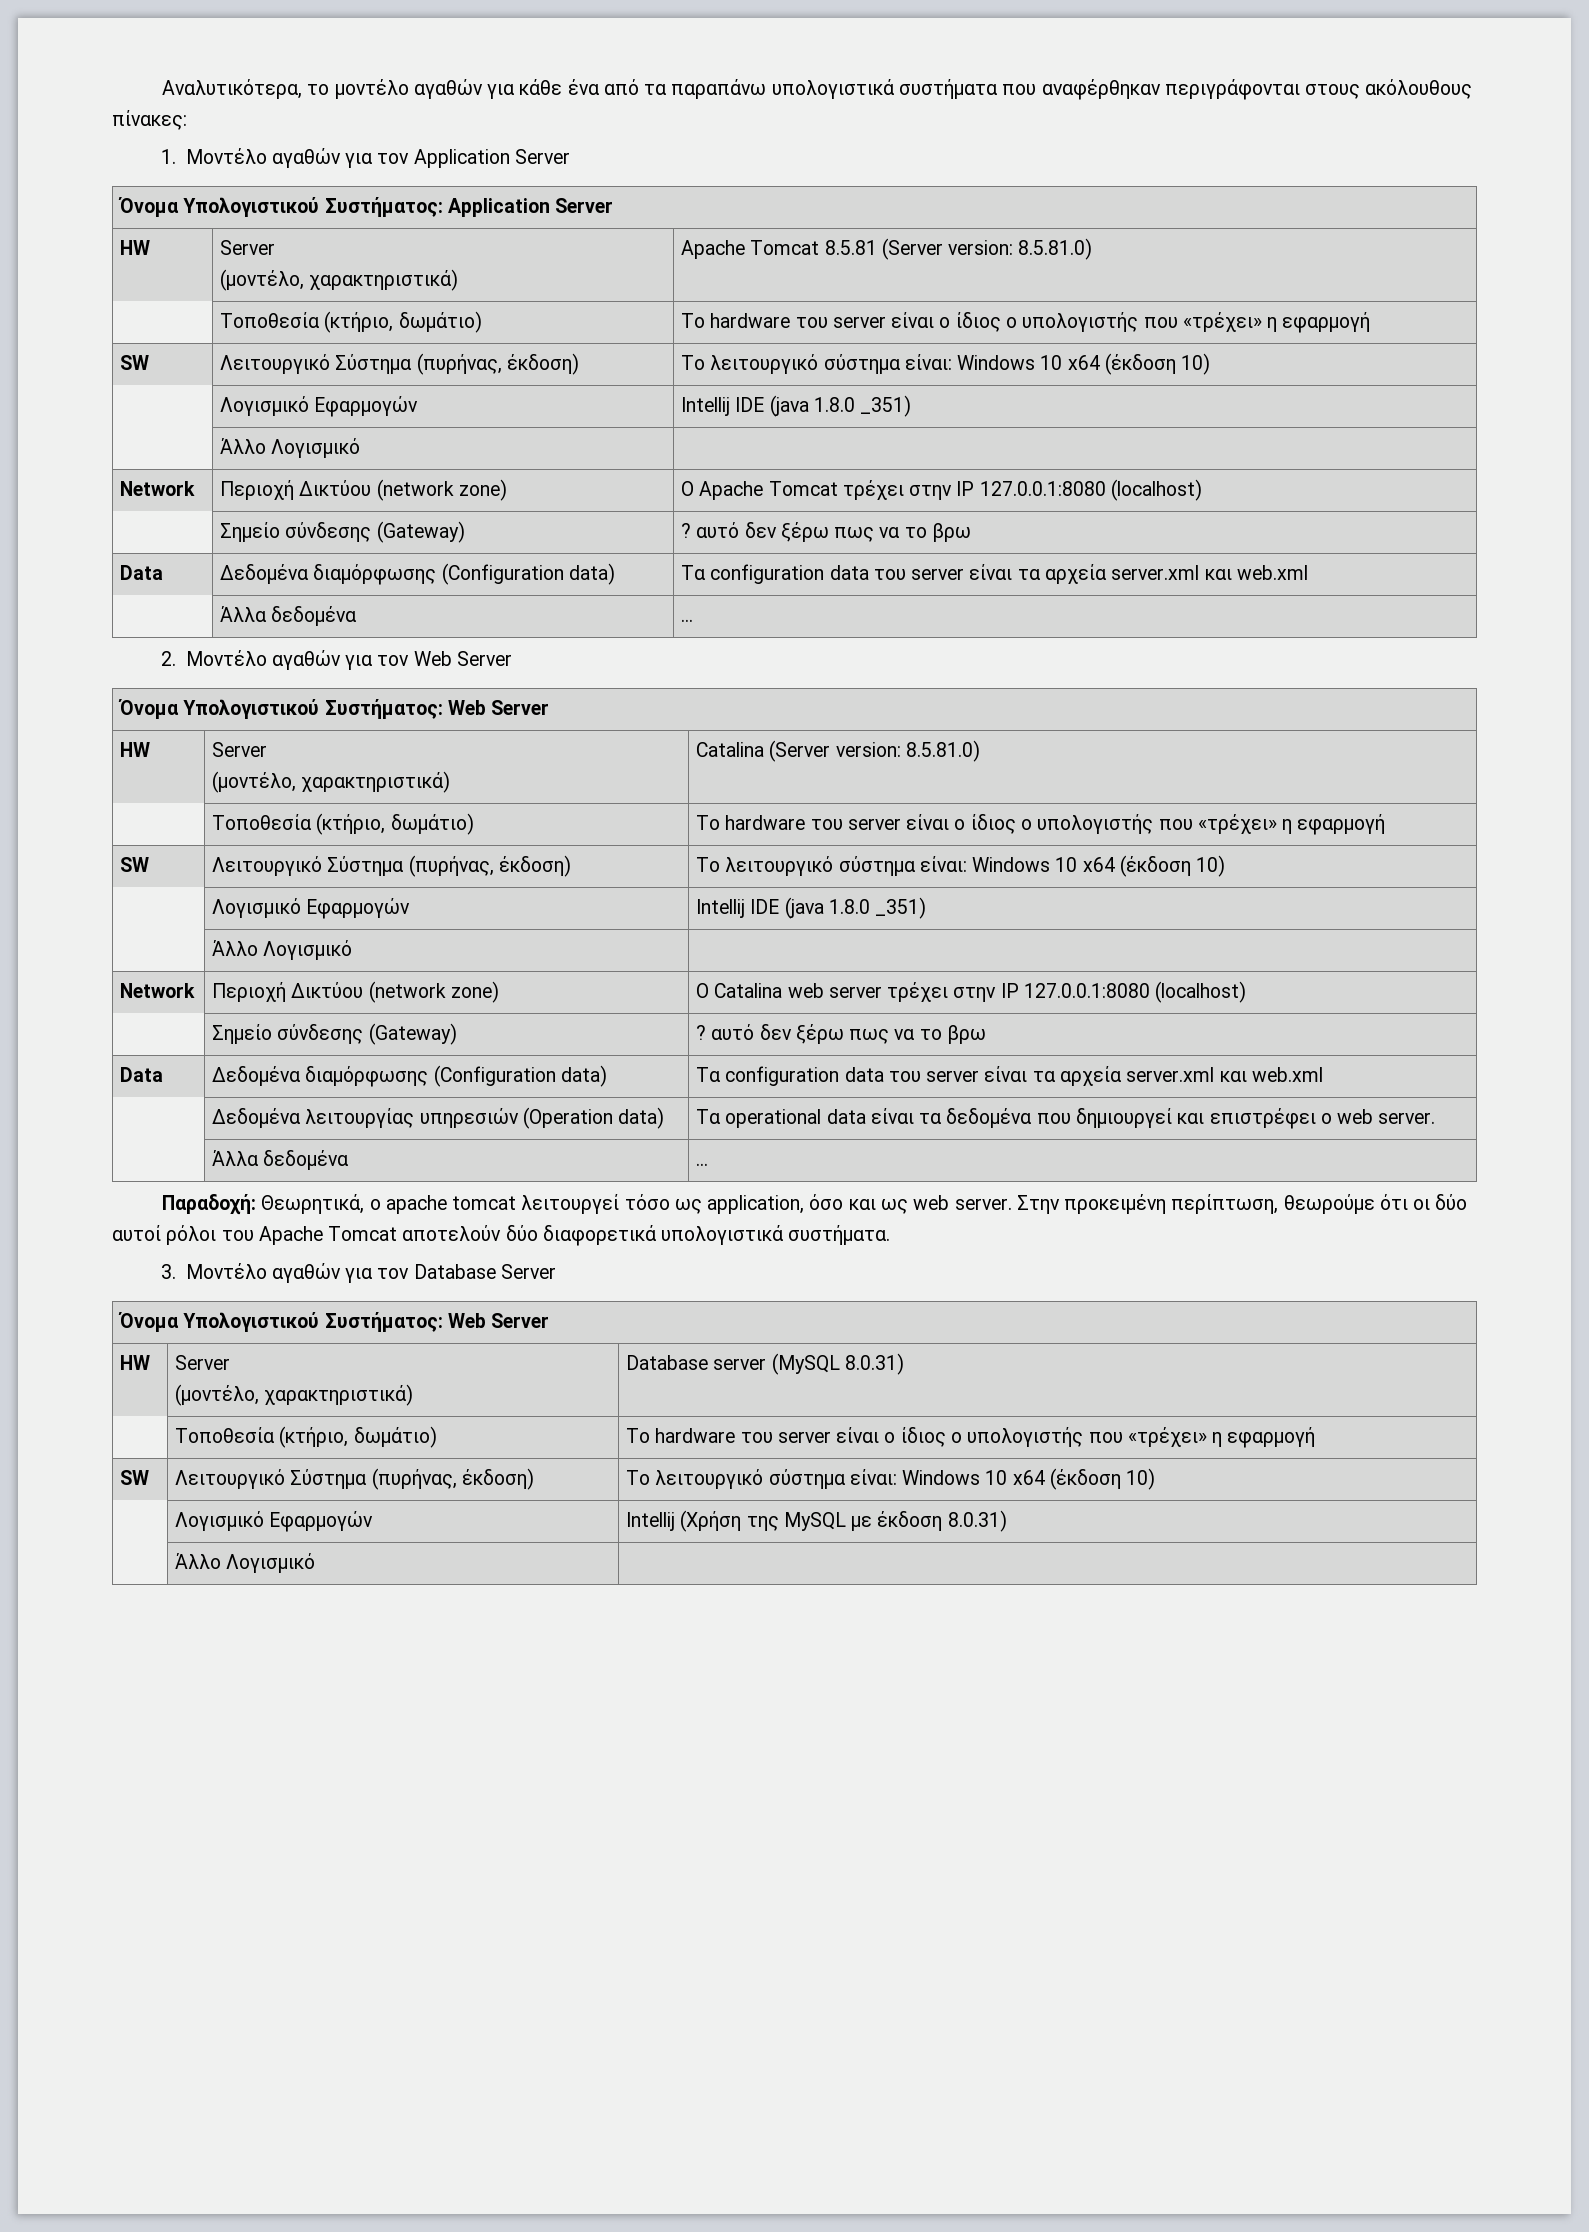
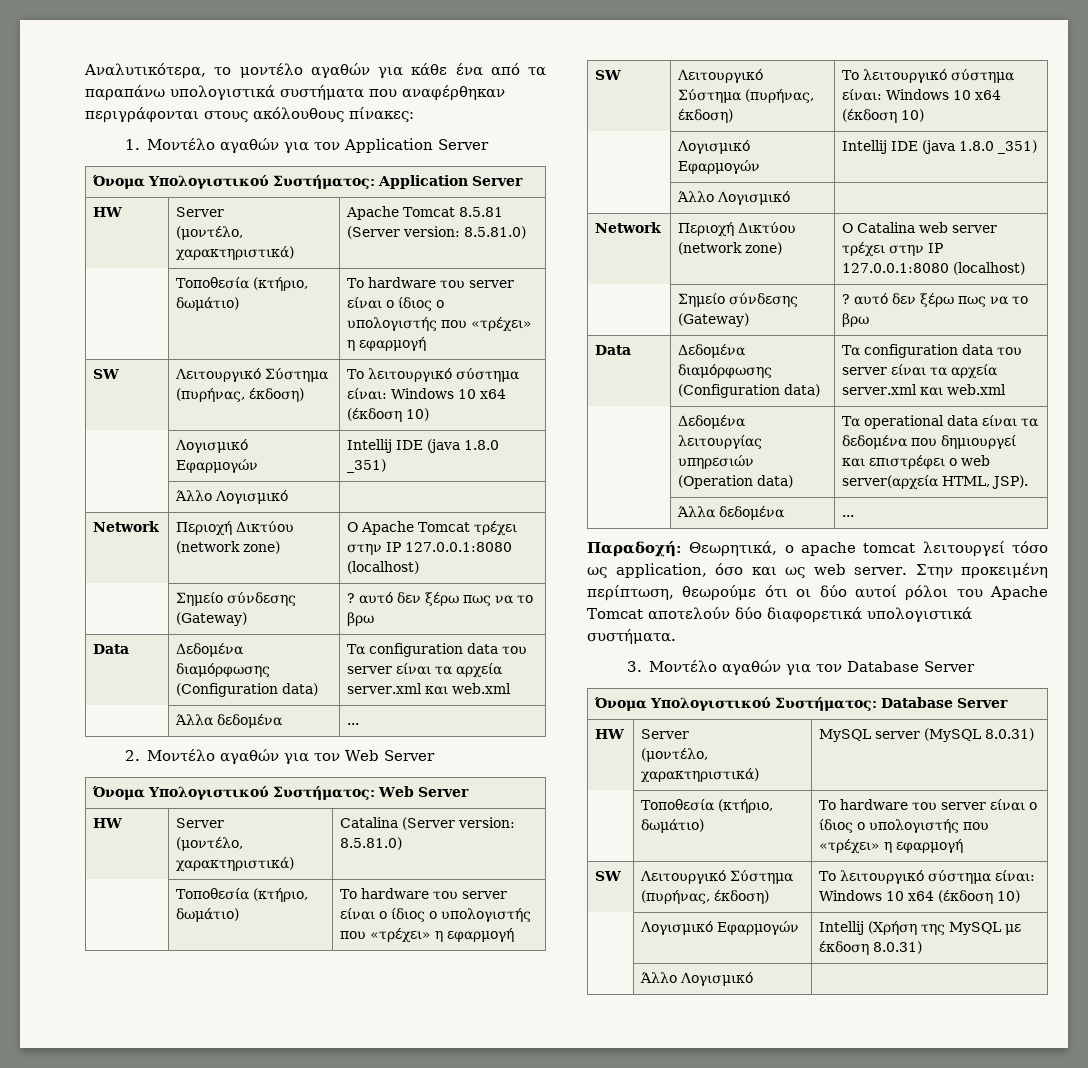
- | Δεδομένα λειτουργίας υπηρεσιών (Operation data) | Τα operational data είναι τα δεδομένα που δημιουργεί και επιστρέφει ο web server.
+ | Δεδομένα λειτουργίας υπηρεσιών (Operation data) | Τα operational data είναι τα δεδομένα που δημιουργεί και επιστρέφει ο web server(αρχεία HTML, JSP).
  3. Μοντέλο αγαθών για τον Database Server
- Όνομα Υπολογιστικού Συστήματος: Web Server
+ Όνομα Υπολογιστικού Συστήματος: Database Server
  HW | Server
- (μοντέλο, χαρακτηριστικά) | Database server (MySQL 8.0.31)
+ (μοντέλο, χαρακτηριστικά) | MySQL server (MySQL 8.0.31)

